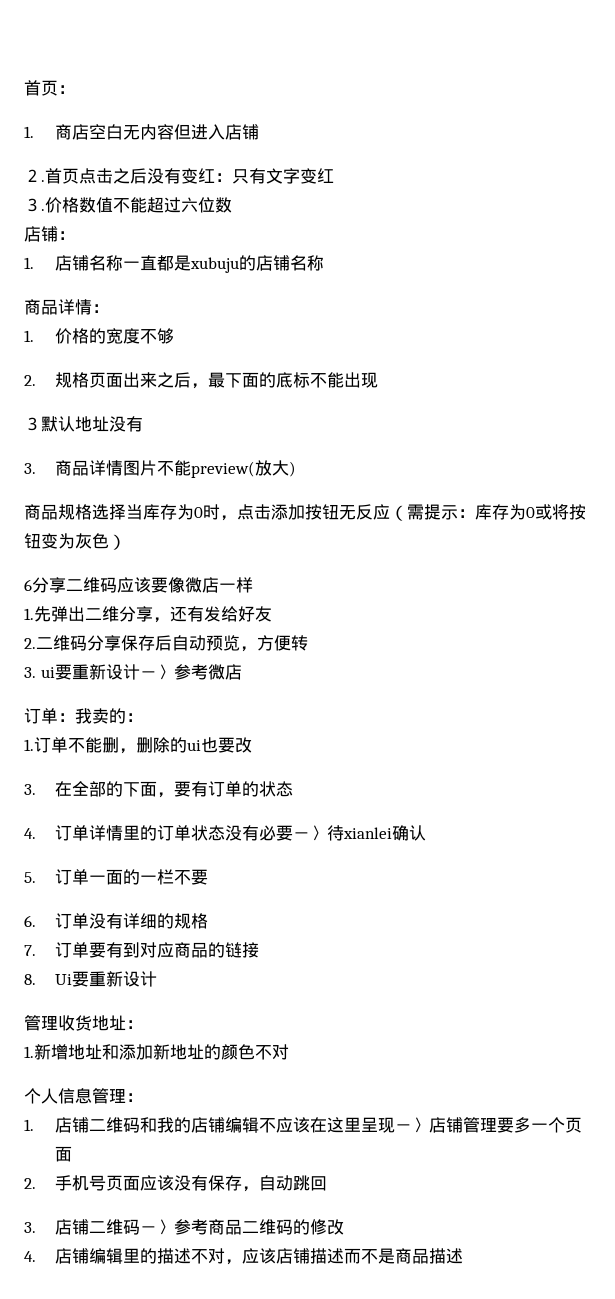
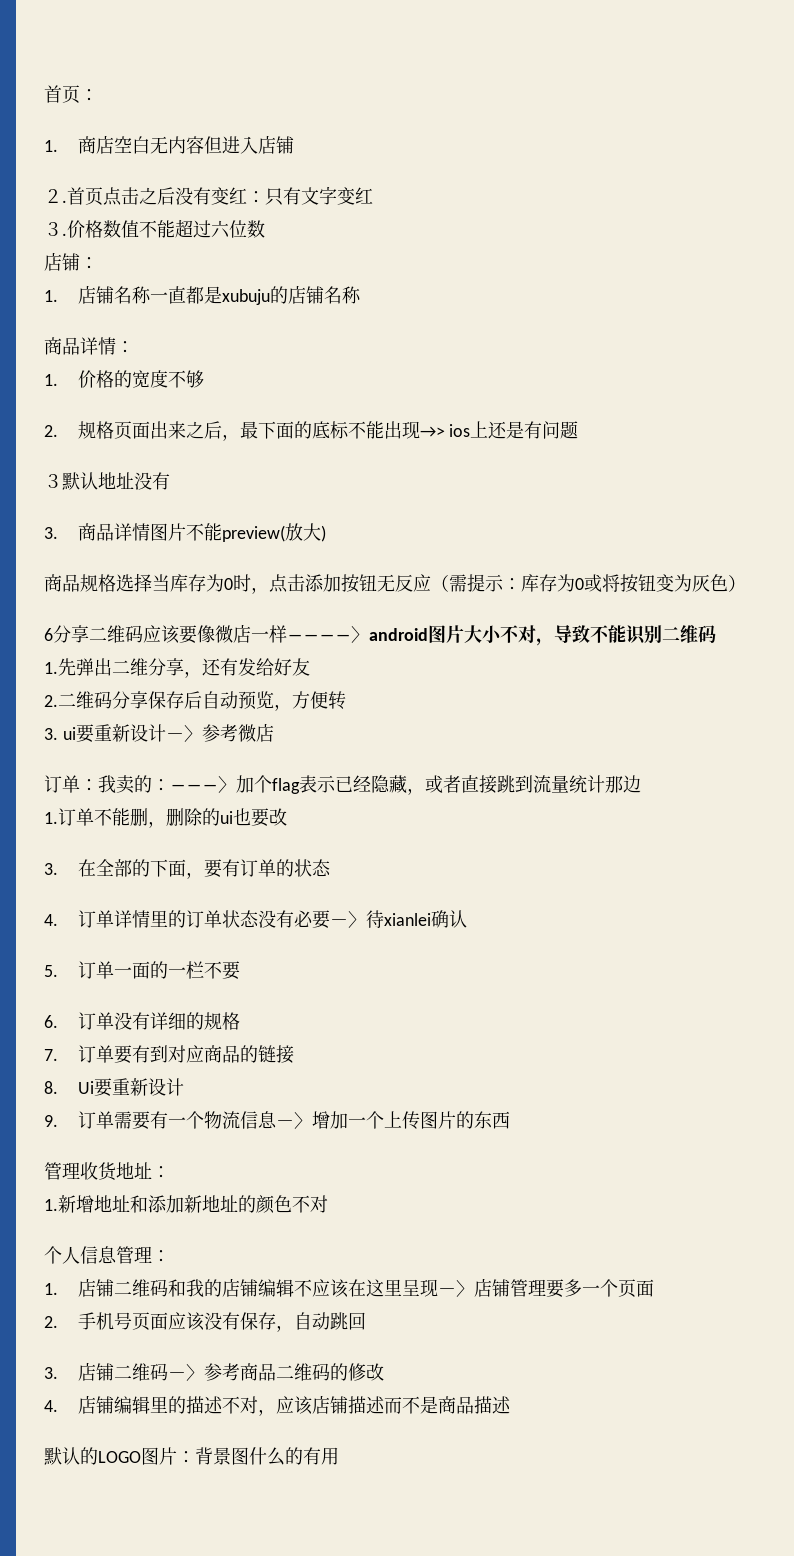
- 2.规格页面出来之后，最下面的底标不能出现
+ 2.规格页面出来之后，最下面的底标不能出现→> ios上还是有问题
- 6分享二维码应该要像微店一样
+ 6分享二维码应该要像微店一样――――〉android图片大小不对，导致不能识别二维码
- 订单：我卖的：
+ 订单：我卖的：―――〉加个flag表示已经隐藏，或者直接跳到流量统计那边
+ 9.订单需要有一个物流信息－〉增加一个上传图片的东西
+ 默认的LOGO图片：背景图什么的有用

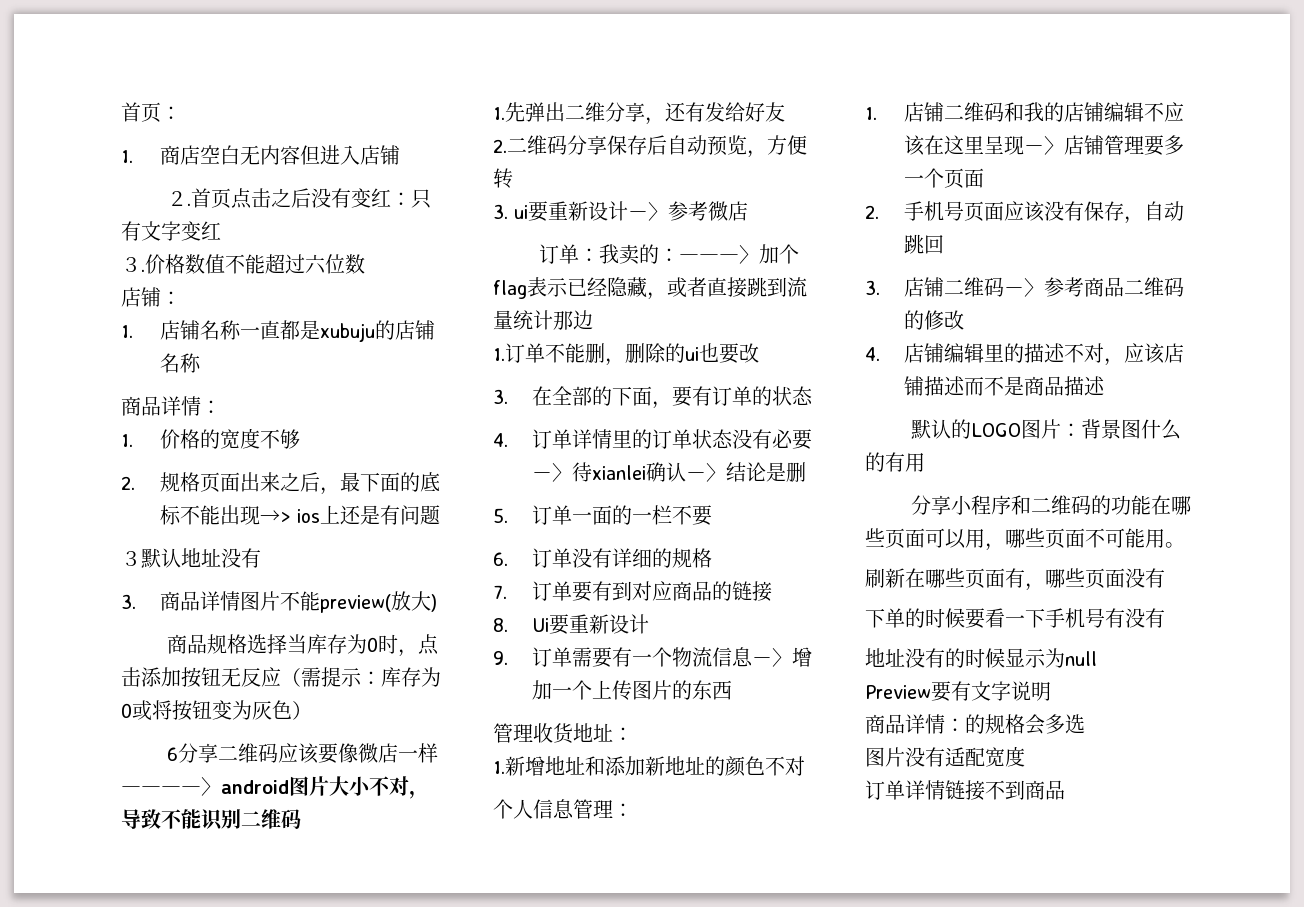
- 4.订单详情里的订单状态没有必要－〉待xianlei确认
+ 4.订单详情里的订单状态没有必要－〉待xianlei确认－〉结论是删
+ 分享小程序和二维码的功能在哪些页面可以用，哪些页面不可能用。
+ 刷新在哪些页面有，哪些页面没有
+ 下单的时候要看一下手机号有没有
+ 地址没有的时候显示为null
+ Preview要有文字说明
+ 商品详情：的规格会多选
+ 图片没有适配宽度
+ 订单详情链接不到商品

